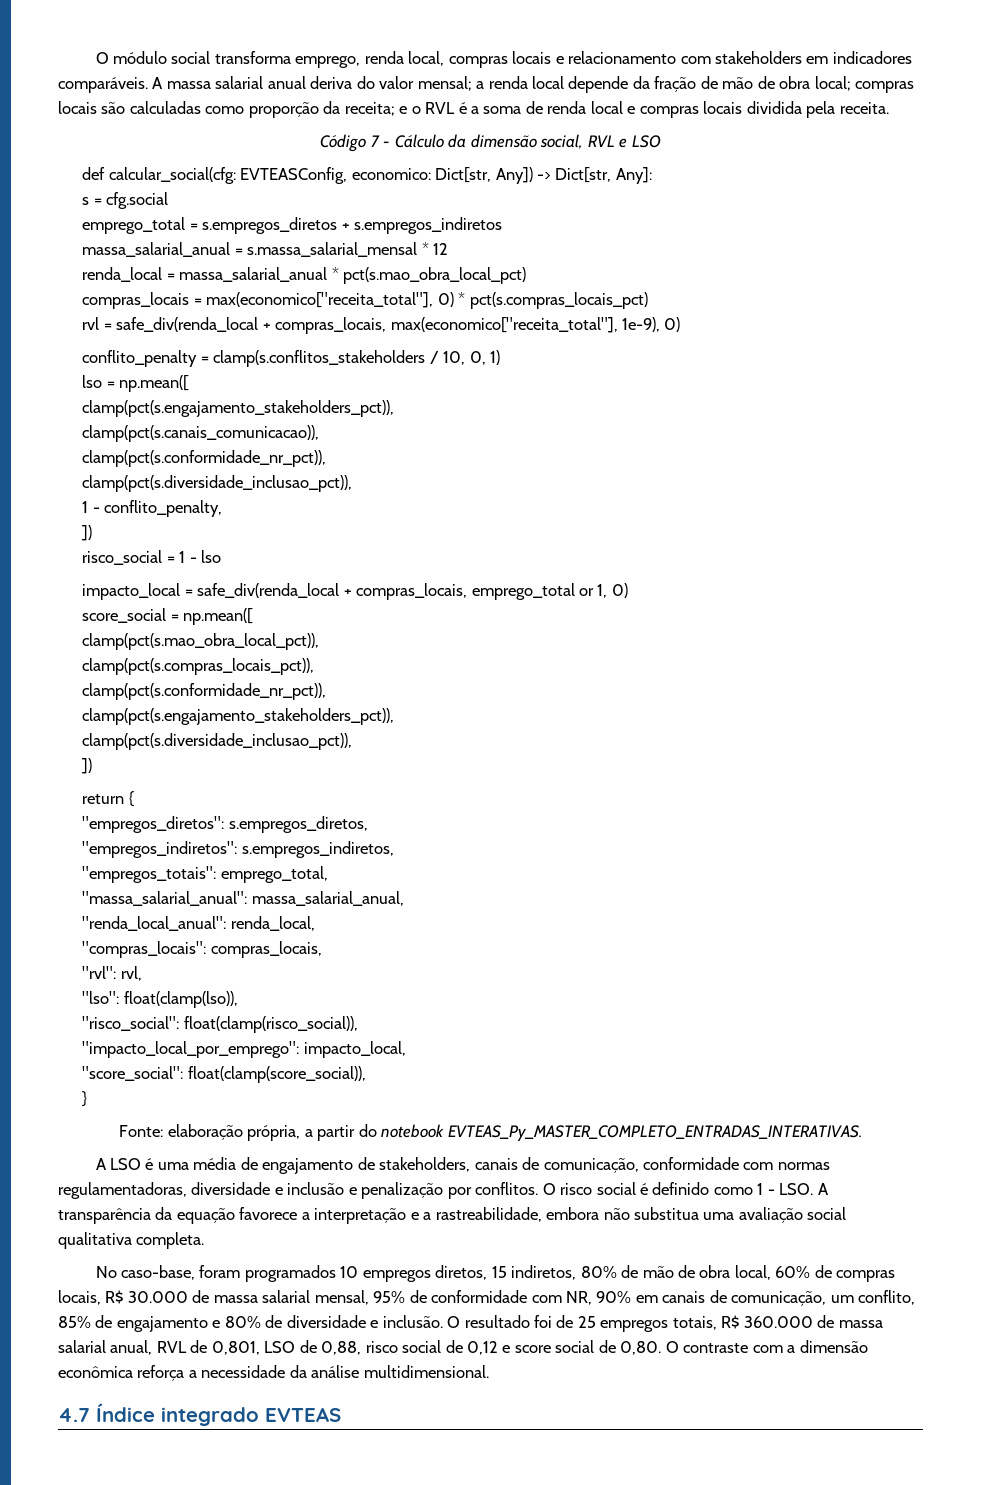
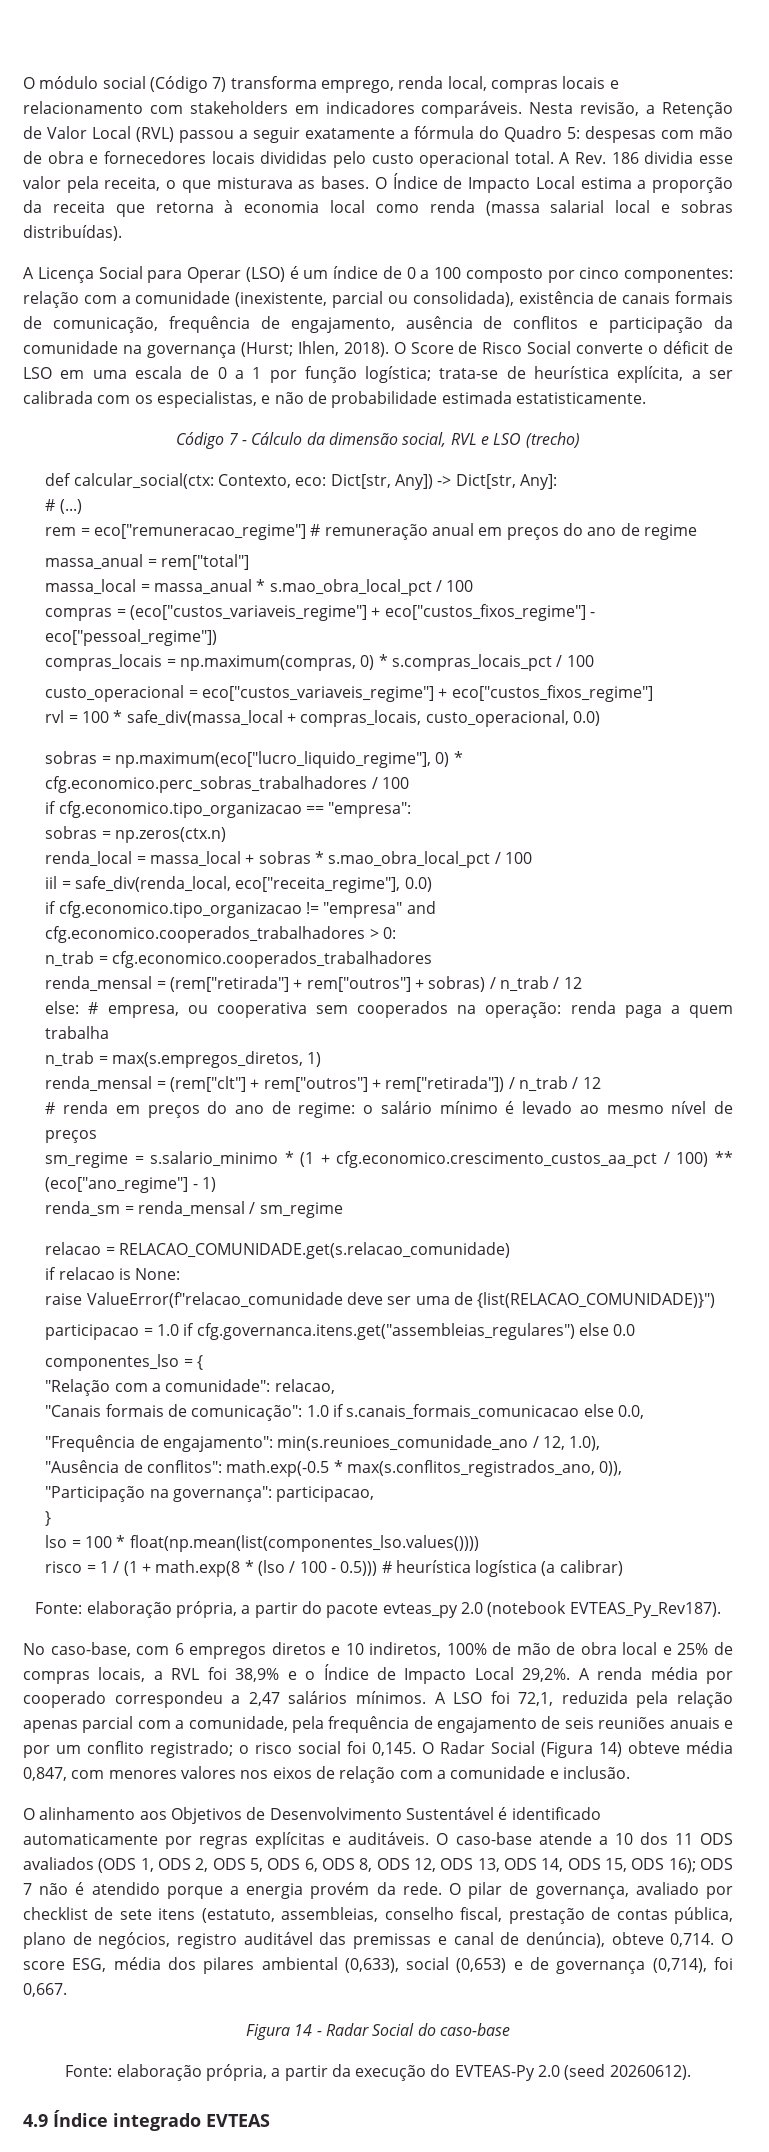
- O módulo social transforma emprego, renda local, compras locais e relacionamento com stakeholders em indicadores comparáveis.
+ O módulo social (Código 7) transforma emprego, renda local, compras locais e relacionamento com stakeholders em indicadores comparáveis.
- A massa salarial anual deriva do valor mensal; a renda local depende da fração de mão de obra local; compras locais são calculadas como proporção da receita; e o RVL é a soma de renda local e compras locais dividida pela receita.
+ Nesta revisão, a Retenção de Valor Local (RVL) passou a seguir exatamente a fórmula do Quadro 5: despesas com mão de obra e fornecedores locais divididas pelo custo operacional total. A Rev. 186 dividia esse valor pela receita, o que misturava as bases. O Índice de Impacto Local estima a proporção da receita que retorna à economia local como renda (massa salarial local e sobras distribuídas).
+ A Licença Social para Operar (LSO) é um índice de 0 a 100 composto por cinco componentes: relação com a comunidade (inexistente, parcial ou consolidada), existência de canais formais de comunicação, frequência de engajamento, ausência de conflitos e participação da comunidade na governança (Hurst; Ihlen, 2018). O Score de Risco Social converte o déficit de LSO em uma escala de 0 a 1 por função logística; trata-se de heurística explícita, a ser calibrada com os especialistas, e não de probabilidade estimada estatisticamente.
- Código 7 - Cálculo da dimensão social, RVL e LSO
+ Código 7 - Cálculo da dimensão social, RVL e LSO (trecho)
- def calcular_social(cfg: EVTEASConfig, economico: Dict[str, Any]) -> Dict[str, Any]:
+ def calcular_social(ctx: Contexto, eco: Dict[str, Any]) -> Dict[str, Any]:
- s = cfg.social
- emprego_total = s.empregos_diretos + s.empregos_indiretos
- massa_salarial_anual = s.massa_salarial_mensal * 12
- renda_local = massa_salarial_anual * pct(s.mao_obra_local_pct)
- compras_locais = max(economico["receita_total"], 0) * pct(s.compras_locais_pct)
- rvl = safe_div(renda_local + compras_locais, max(economico["receita_total"], 1e-9), 0)
- conflito_penalty = clamp(s.conflitos_stakeholders / 10, 0, 1)
- lso = np.mean([
- clamp(pct(s.engajamento_stakeholders_pct)),
- clamp(pct(s.canais_comunicacao)),
- clamp(pct(s.conformidade_nr_pct)),
- clamp(pct(s.diversidade_inclusao_pct)),
- 1 - conflito_penalty,
- ])
- risco_social = 1 - lso
- impacto_local = safe_div(renda_local + compras_locais, emprego_total or 1, 0)
- score_social = np.mean([
- clamp(pct(s.mao_obra_local_pct)),
- clamp(pct(s.compras_locais_pct)),
- clamp(pct(s.conformidade_nr_pct)),
- clamp(pct(s.engajamento_stakeholders_pct)),
- clamp(pct(s.diversidade_inclusao_pct)),
- ])
- return {
- "empregos_diretos": s.empregos_diretos,
- "empregos_indiretos": s.empregos_indiretos,
- "empregos_totais": emprego_total,
- "massa_salarial_anual": massa_salarial_anual,
- "renda_local_anual": renda_local,
- "compras_locais": compras_locais,
- "rvl": rvl,
- "lso": float(clamp(lso)),
- "risco_social": float(clamp(risco_social)),
- "impacto_local_por_emprego": impacto_local,
- "score_social": float(clamp(score_social)),
+ # (...)
+ rem = eco["remuneracao_regime"] # remuneração anual em preços do ano de regime
+ massa_anual = rem["total"]
+ massa_local = massa_anual * s.mao_obra_local_pct / 100
+ compras = (eco["custos_variaveis_regime"] + eco["custos_fixos_regime"] - eco["pessoal_regime"])
+ compras_locais = np.maximum(compras, 0) * s.compras_locais_pct / 100
+ custo_operacional = eco["custos_variaveis_regime"] + eco["custos_fixos_regime"]
+ rvl = 100 * safe_div(massa_local + compras_locais, custo_operacional, 0.0)
+ sobras = np.maximum(eco["lucro_liquido_regime"], 0) * cfg.economico.perc_sobras_trabalhadores / 100
+ if cfg.economico.tipo_organizacao == "empresa":
+ sobras = np.zeros(ctx.n)
+ renda_local = massa_local + sobras * s.mao_obra_local_pct / 100
+ iil = safe_div(renda_local, eco["receita_regime"], 0.0)
+ if cfg.economico.tipo_organizacao != "empresa" and cfg.economico.cooperados_trabalhadores > 0:
+ n_trab = cfg.economico.cooperados_trabalhadores
+ renda_mensal = (rem["retirada"] + rem["outros"] + sobras) / n_trab / 12
+ else: # empresa, ou cooperativa sem cooperados na operação: renda paga a quem trabalha
+ n_trab = max(s.empregos_diretos, 1)
+ renda_mensal = (rem["clt"] + rem["outros"] + rem["retirada"]) / n_trab / 12
+ # renda em preços do ano de regime: o salário mínimo é levado ao mesmo nível de preços
+ sm_regime = s.salario_minimo * (1 + cfg.economico.crescimento_custos_aa_pct / 100) ** (eco["ano_regime"] - 1)
+ renda_sm = renda_mensal / sm_regime
+ relacao = RELACAO_COMUNIDADE.get(s.relacao_comunidade)
+ if relacao is None:
+ raise ValueError(f"relacao_comunidade deve ser uma de {list(RELACAO_COMUNIDADE)}")
+ participacao = 1.0 if cfg.governanca.itens.get("assembleias_regulares") else 0.0
+ componentes_lso = {
+ "Relação com a comunidade": relacao,
+ "Canais formais de comunicação": 1.0 if s.canais_formais_comunicacao else 0.0,
+ "Frequência de engajamento": min(s.reunioes_comunidade_ano / 12, 1.0),
+ "Ausência de conflitos": math.exp(-0.5 * max(s.conflitos_registrados_ano, 0)),
+ "Participação na governança": participacao,
  }
+ lso = 100 * float(np.mean(list(componentes_lso.values())))
+ risco = 1 / (1 + math.exp(8 * (lso / 100 - 0.5))) # heurística logística (a calibrar)
- Fonte: elaboração própria, a partir do notebook EVTEAS_Py_MASTER_COMPLETO_ENTRADAS_INTERATIVAS.
- A LSO é uma média de engajamento de stakeholders, canais de comunicação, conformidade com normas regulamentadoras, diversidade e inclusão e penalização por conflitos. O risco social é definido como 1 - LSO. A transparência da equação favorece a interpretação e a rastreabilidade, embora não substitua uma avaliação social qualitativa completa.
- No caso-base, foram programados 10 empregos diretos, 15 indiretos, 80% de mão de obra local, 60% de compras locais, R$ 30.000 de massa salarial mensal, 95% de conformidade com NR, 90% em canais de comunicação, um conflito, 85% de engajamento e 80% de diversidade e inclusão. O resultado foi de 25 empregos totais, R$ 360.000 de massa salarial anual, RVL de 0,801, LSO de 0,88, risco social de 0,12 e score social de 0,80. O contraste com a dimensão econômica reforça a necessidade da análise multidimensional.
- 4.7 Índice integrado EVTEAS
+ Fonte: elaboração própria, a partir do pacote evteas_py 2.0 (notebook EVTEAS_Py_Rev187).
+ No caso-base, com 6 empregos diretos e 10 indiretos, 100% de mão de obra local e 25% de compras locais, a RVL foi 38,9% e o Índice de Impacto Local 29,2%. A renda média por cooperado correspondeu a 2,47 salários mínimos. A LSO foi 72,1, reduzida pela relação apenas parcial com a comunidade, pela frequência de engajamento de seis reuniões anuais e por um conflito registrado; o risco social foi 0,145. O Radar Social (Figura 14) obteve média 0,847, com menores valores nos eixos de relação com a comunidade e inclusão.
+ O alinhamento aos Objetivos de Desenvolvimento Sustentável é identificado automaticamente por regras explícitas e auditáveis. O caso-base atende a 10 dos 11 ODS avaliados (ODS 1, ODS 2, ODS 5, ODS 6, ODS 8, ODS 12, ODS 13, ODS 14, ODS 15, ODS 16); ODS 7 não é atendido porque a energia provém da rede. O pilar de governança, avaliado por checklist de sete itens (estatuto, assembleias, conselho fiscal, prestação de contas pública, plano de negócios, registro auditável das premissas e canal de denúncia), obteve 0,714. O score ESG, média dos pilares ambiental (0,633), social (0,653) e de governança (0,714), foi 0,667.
+ Figura 14 - Radar Social do caso-base
+ Fonte: elaboração própria, a partir da execução do EVTEAS-Py 2.0 (seed 20260612).
+ 4.9 Índice integrado EVTEAS

